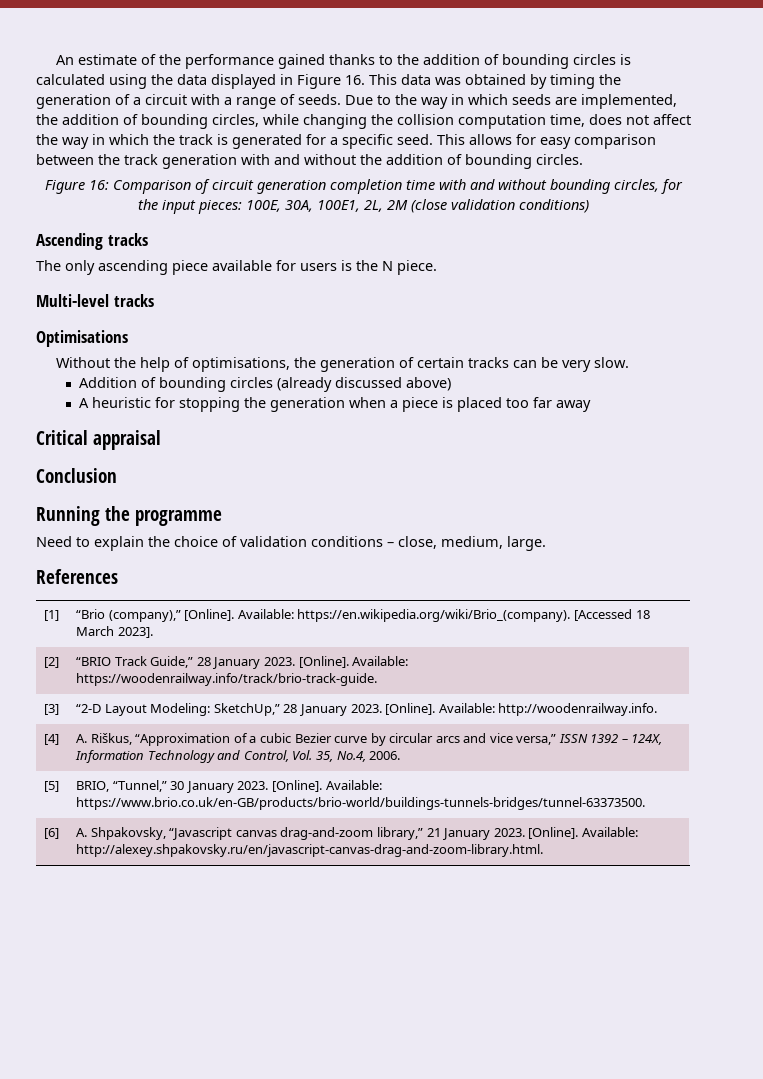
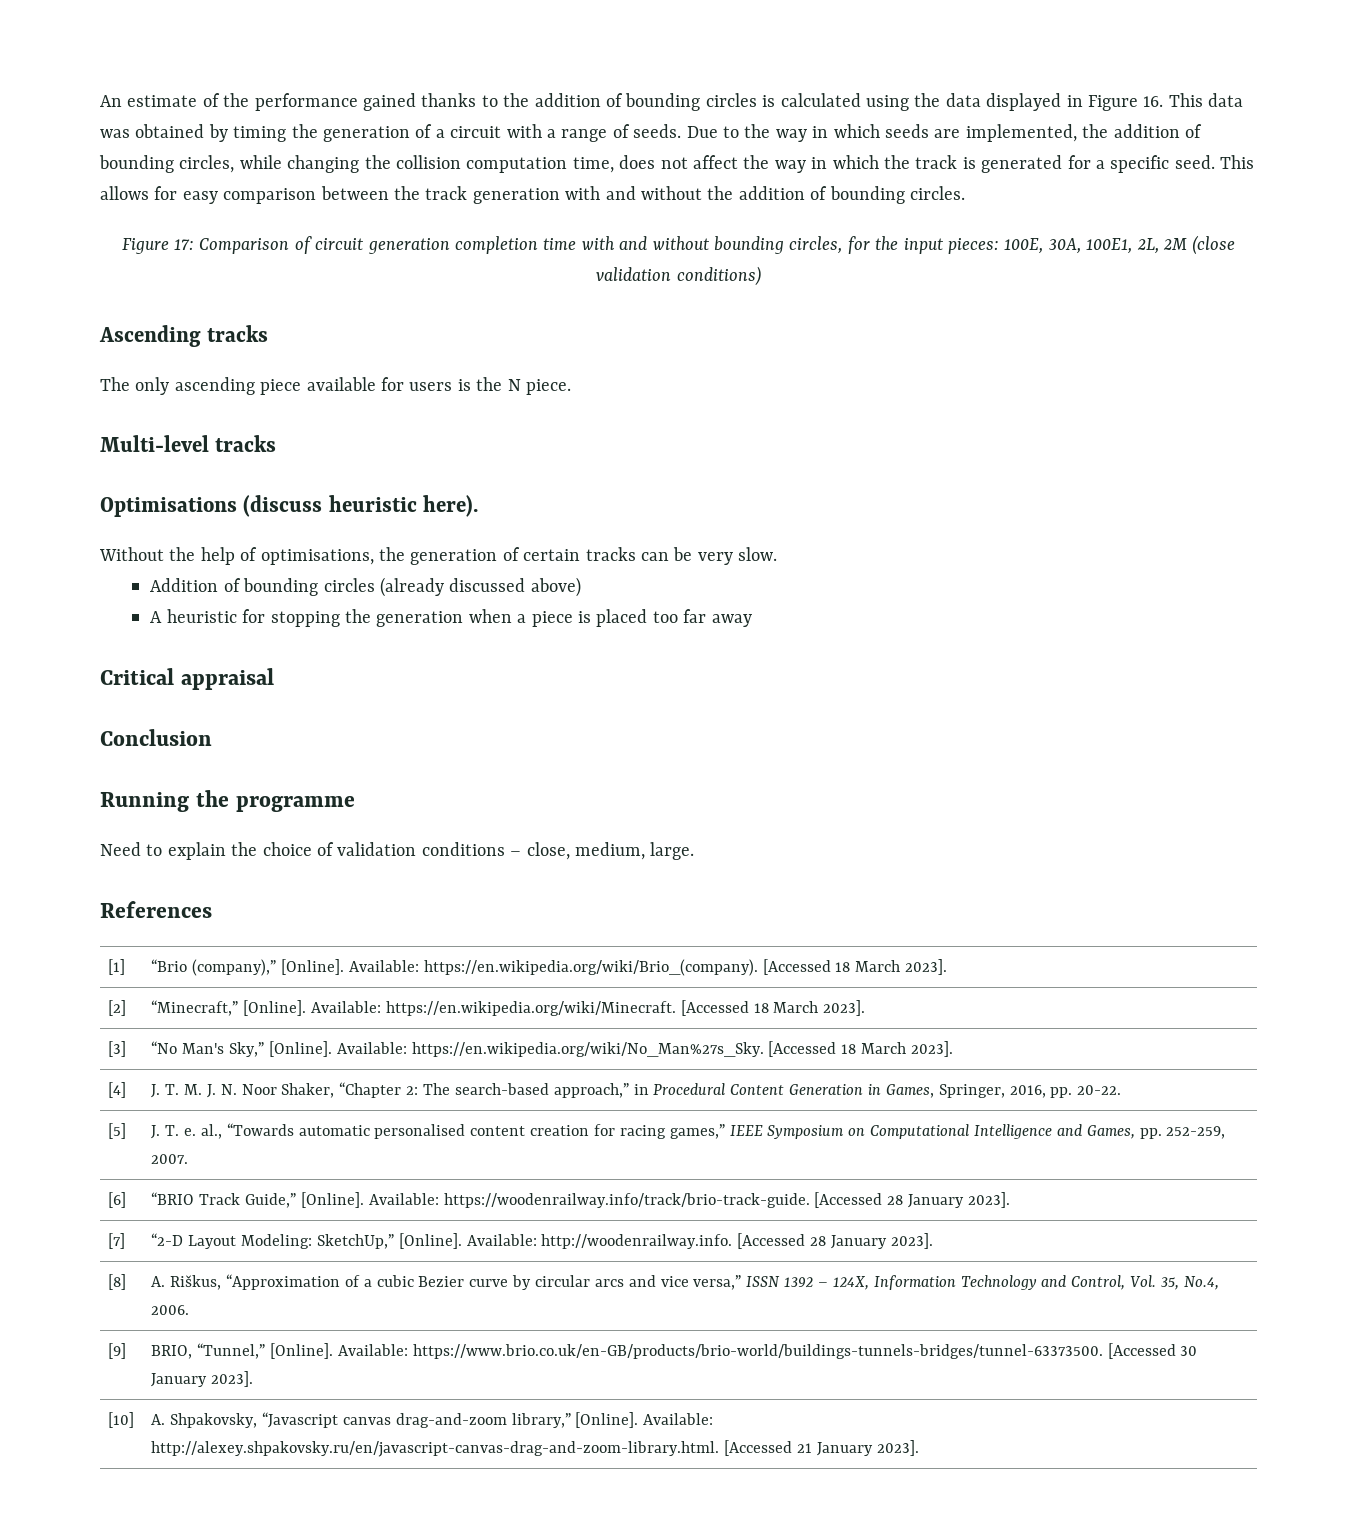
- Figure 16: Comparison of circuit generation completion time with and without bounding circles, for the input pieces: 100E, 30A, 100E1, 2L, 2M (close validation conditions)
+ Figure 17: Comparison of circuit generation completion time with and without bounding circles, for the input pieces: 100E, 30A, 100E1, 2L, 2M (close validation conditions)
- Optimisations
+ Optimisations (discuss heuristic here).
- [2] | “BRIO Track Guide,” 28 January 2023. [Online]. Available: https://woodenrailway.info/track/brio-track-guide.
- [3] | “2-D Layout Modeling: SketchUp,” 28 January 2023. [Online]. Available: http://woodenrailway.info.
- [4] | A. Riškus, “Approximation of a cubic Bezier curve by circular arcs and vice versa,” ISSN 1392 – 124X, Information Technology and Control, Vol. 35, No.4, 2006.
+ [2] | “Minecraft,” [Online]. Available: https://en.wikipedia.org/wiki/Minecraft. [Accessed 18 March 2023].
+ [3] | “No Man's Sky,” [Online]. Available: https://en.wikipedia.org/wiki/No_Man%27s_Sky. [Accessed 18 March 2023].
+ [4] | J. T. M. J. N. Noor Shaker, “Chapter 2: The search-based approach,” in Procedural Content Generation in Games, Springer, 2016, pp. 20-22.
+ [5] | J. T. e. al., “Towards automatic personalised content creation for racing games,” IEEE Symposium on Computational Intelligence and Games, pp. 252-259, 2007.
+ [6] | “BRIO Track Guide,” [Online]. Available: https://woodenrailway.info/track/brio-track-guide. [Accessed 28 January 2023].
+ [7] | “2-D Layout Modeling: SketchUp,” [Online]. Available: http://woodenrailway.info. [Accessed 28 January 2023].
+ [8] | A. Riškus, “Approximation of a cubic Bezier curve by circular arcs and vice versa,” ISSN 1392 – 124X, Information Technology and Control, Vol. 35, No.4, 2006.
- [5] | BRIO, “Tunnel,” 30 January 2023. [Online]. Available: https://www.brio.co.uk/en-GB/products/brio-world/buildings-tunnels-bridges/tunnel-63373500.
- [6] | A. Shpakovsky, “Javascript canvas drag-and-zoom library,” 21 January 2023. [Online]. Available: http://alexey.shpakovsky.ru/en/javascript-canvas-drag-and-zoom-library.html.
+ [9] | BRIO, “Tunnel,” [Online]. Available: https://www.brio.co.uk/en-GB/products/brio-world/buildings-tunnels-bridges/tunnel-63373500. [Accessed 30 January 2023].
+ [10] | A. Shpakovsky, “Javascript canvas drag-and-zoom library,” [Online]. Available: http://alexey.shpakovsky.ru/en/javascript-canvas-drag-and-zoom-library.html. [Accessed 21 January 2023].

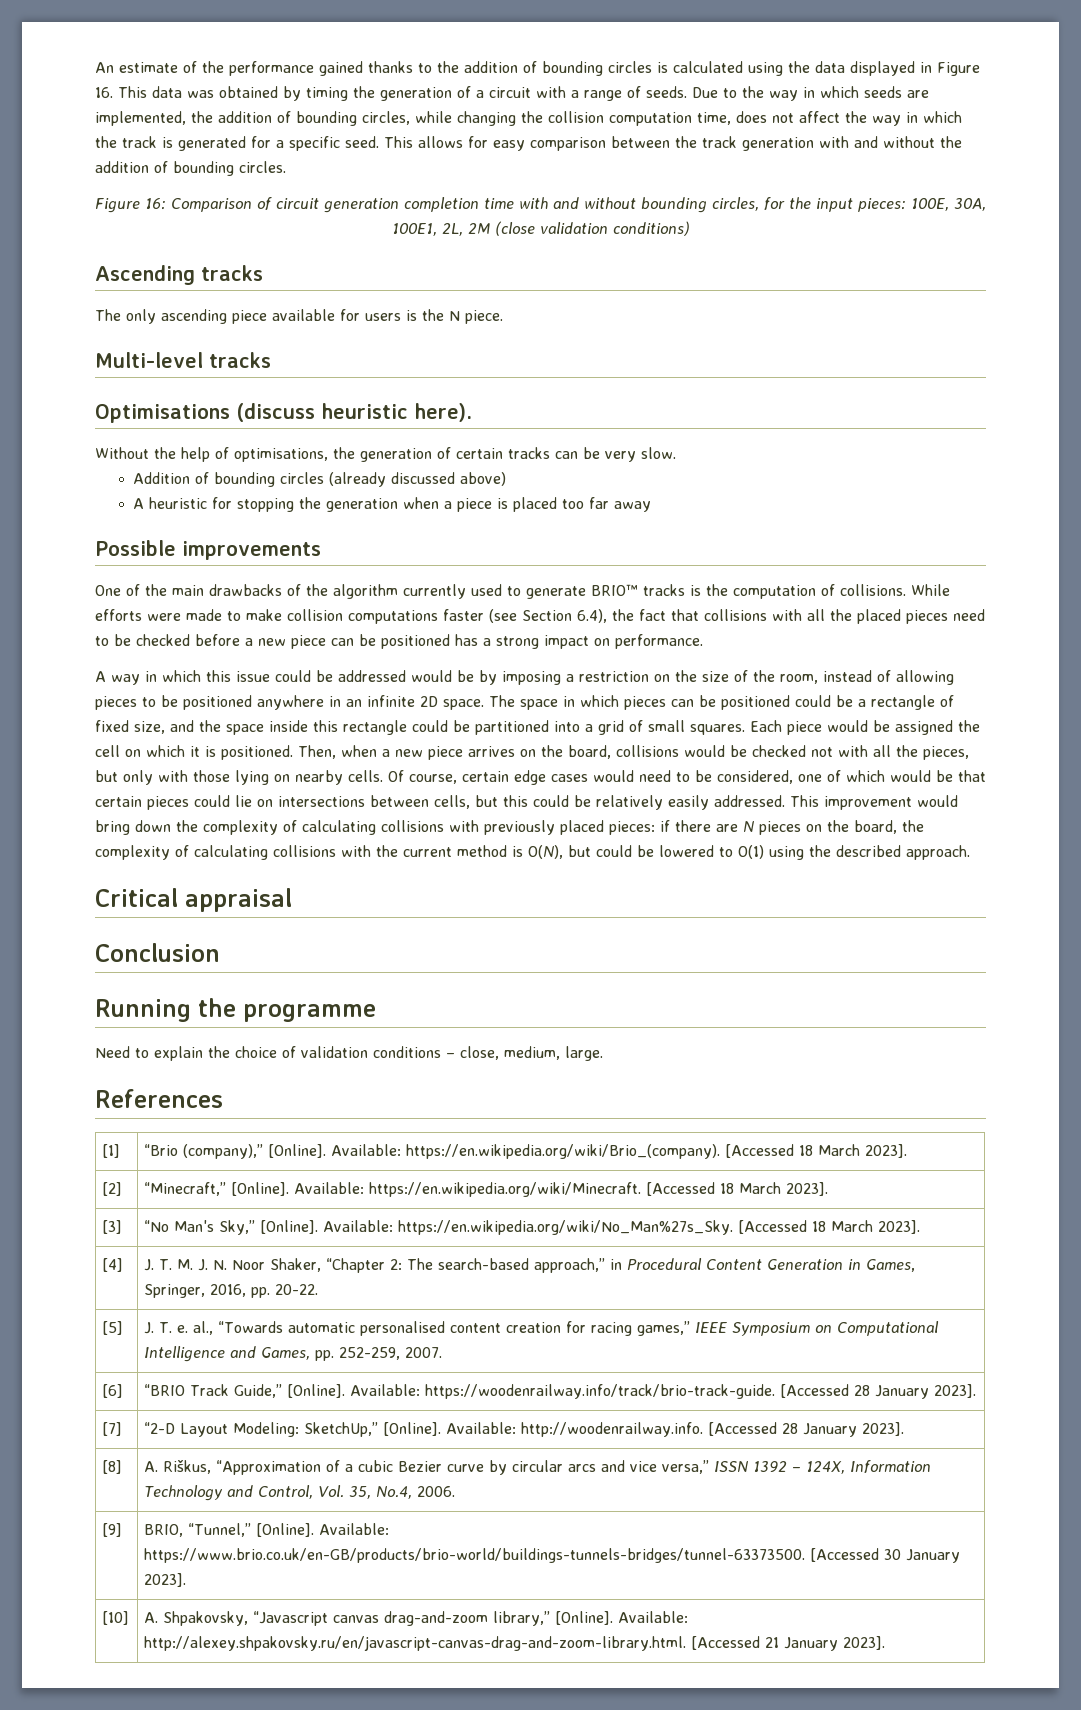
- Figure 17: Comparison of circuit generation completion time with and without bounding circles, for the input pieces: 100E, 30A, 100E1, 2L, 2M (close validation conditions)
+ Figure 16: Comparison of circuit generation completion time with and without bounding circles, for the input pieces: 100E, 30A, 100E1, 2L, 2M (close validation conditions)
+ Possible improvements
+ One of the main drawbacks of the algorithm currently used to generate BRIO™ tracks is the computation of collisions. While efforts were made to make collision computations faster (see Section 6.4), the fact that collisions with all the placed pieces need to be checked before a new piece can be positioned has a strong impact on performance.
+ A way in which this issue could be addressed would be by imposing a restriction on the size of the room, instead of allowing pieces to be positioned anywhere in an infinite 2D space. The space in which pieces can be positioned could be a rectangle of fixed size, and the space inside this rectangle could be partitioned into a grid of small squares. Each piece would be assigned the cell on which it is positioned. Then, when a new piece arrives on the board, collisions would be checked not with all the pieces, but only with those lying on nearby cells. Of course, certain edge cases would need to be considered, one of which would be that certain pieces could lie on intersections between cells, but this could be relatively easily addressed. This improvement would bring down the complexity of calculating collisions with previously placed pieces: if there are N pieces on the board, the complexity of calculating collisions with the current method is O(N), but could be lowered to O(1) using the described approach.

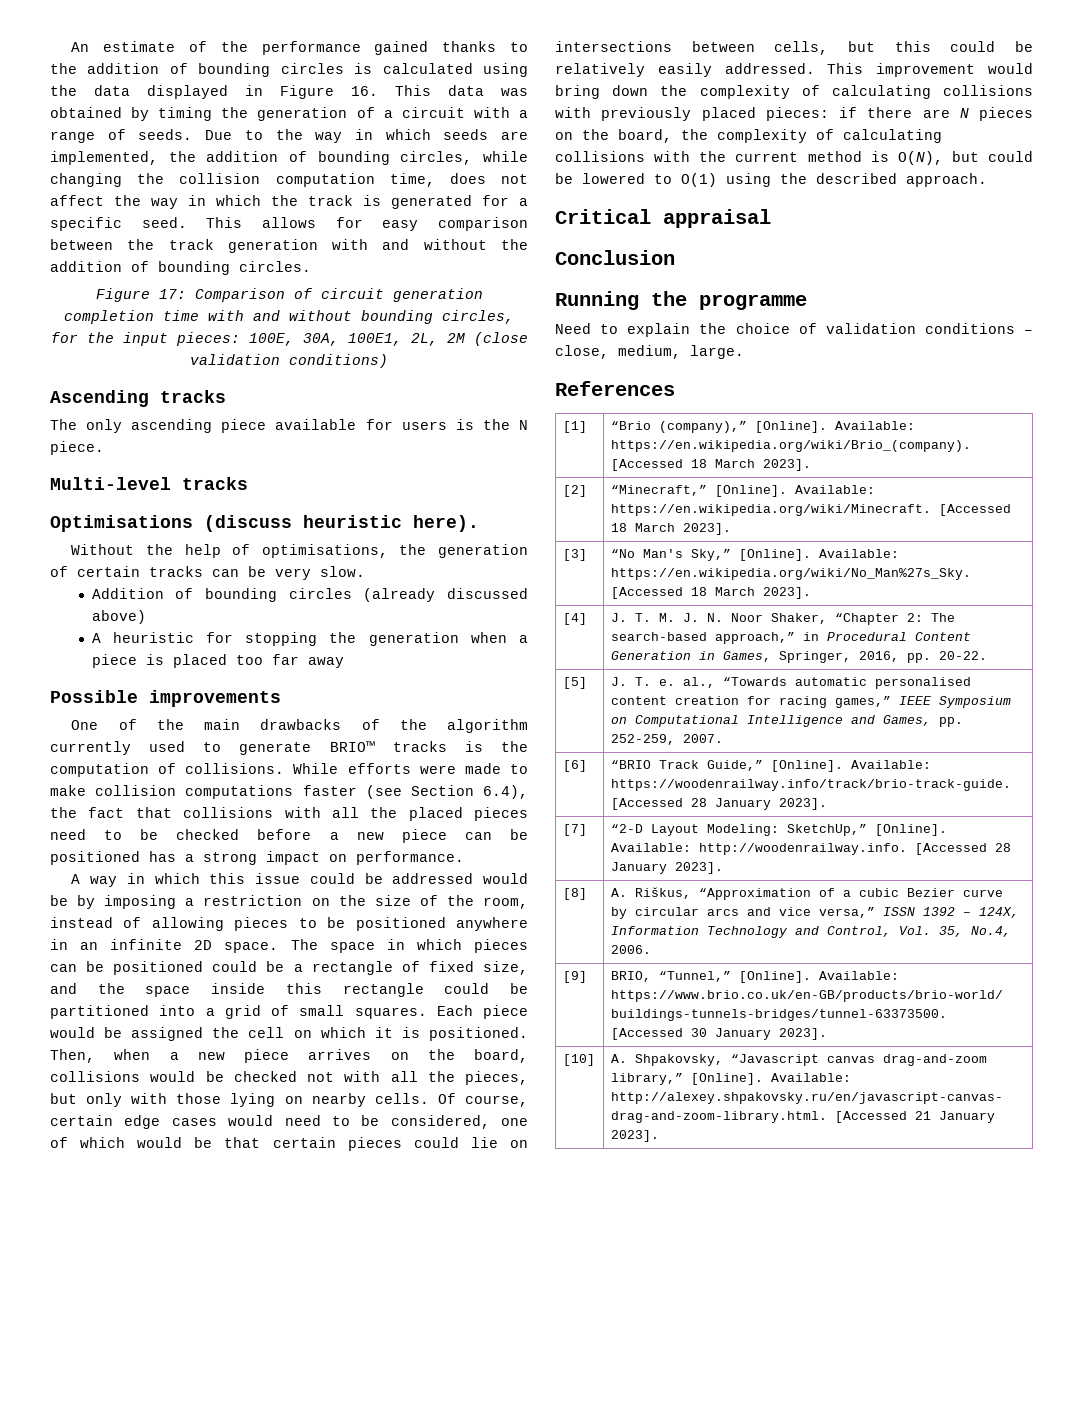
- Figure 16: Comparison of circuit generation completion time with and without bounding circles, for the input pieces: 100E, 30A, 100E1, 2L, 2M (close validation conditions)
+ Figure 17: Comparison of circuit generation completion time with and without bounding circles, for the input pieces: 100E, 30A, 100E1, 2L, 2M (close validation conditions)

